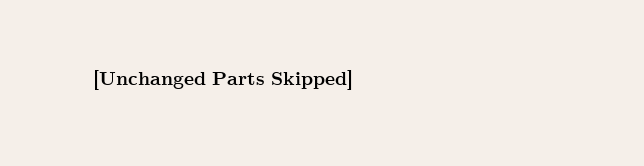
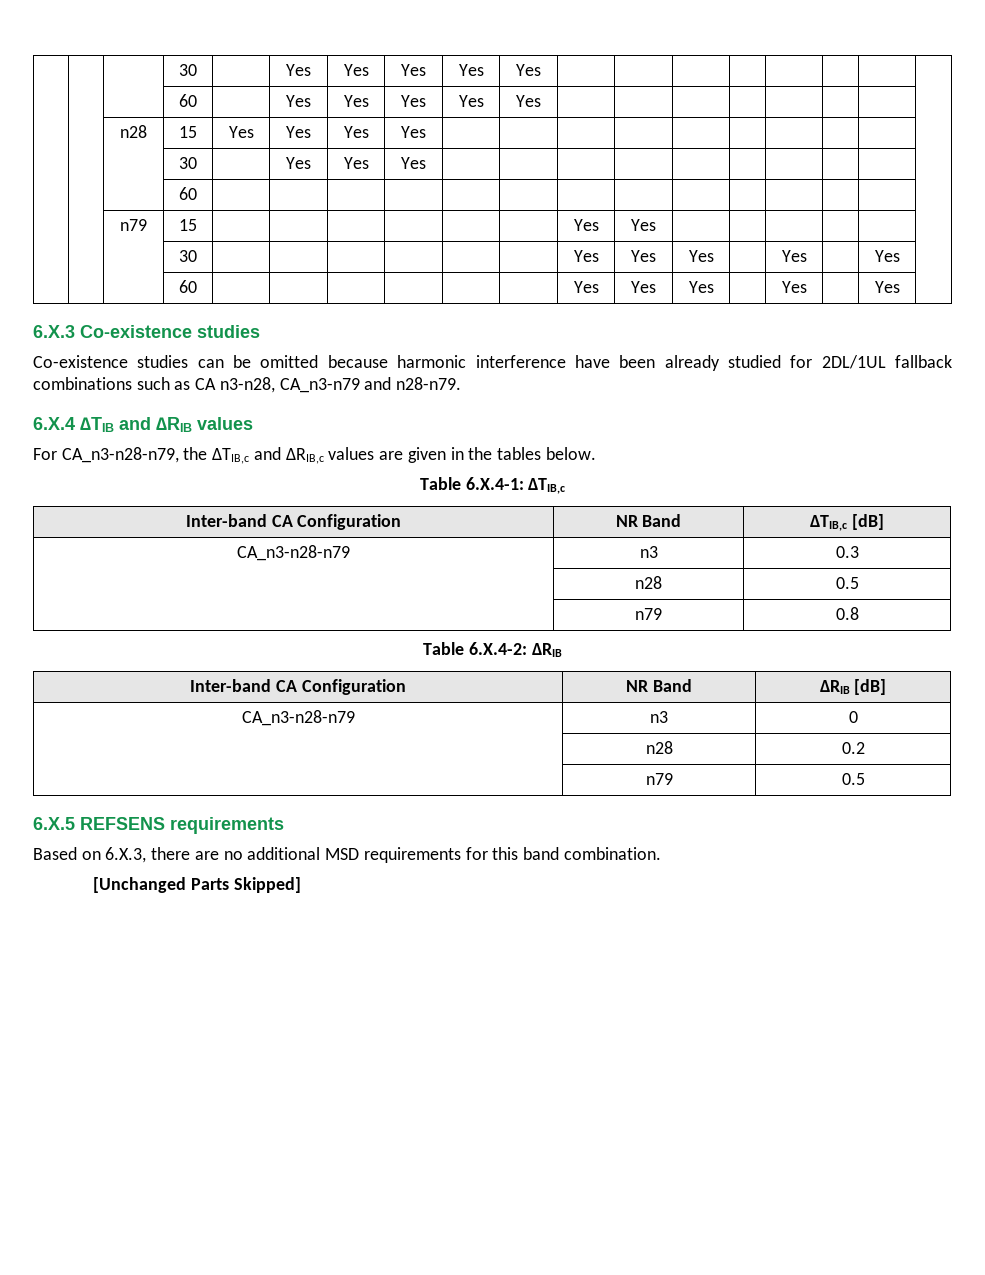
+ | | | 30 | | Yes | Yes | Yes | Yes | Yes | | | | | | | |
+ | | | 60 | | Yes | Yes | Yes | Yes | Yes | | | | | | | |
+ | | n28 | 15 | Yes | Yes | Yes | Yes | | | | | | | | | |
+ | | | 30 | | Yes | Yes | Yes | | | | | | | | | |
+ | | | 60 | | | | | | | | | | | | | |
+ | | n79 | 15 | | | | | | | Yes | Yes | | | | | |
+ | | | 30 | | | | | | | Yes | Yes | Yes | | Yes | | Yes |
+ | | | 60 | | | | | | | Yes | Yes | Yes | | Yes | | Yes |
+ 6.X.3 Co-existence studies
+ Co-existence studies can be omitted because harmonic interference have been already studied for 2DL/1UL fallback combinations such as CA n3-n28, CA_n3-n79 and n28-n79.
+ 6.X.4 ∆TIB and ∆RIB values
+ For CA_n3-n28-n79, the ΔTIB,c and ΔRIB,c values are given in the tables below.
+ Table 6.X.4-1: ΔTIB,c
+ Inter-band CA Configuration | NR Band | ΔTIB,c [dB]
+ CA_n3-n28-n79 | n3 | 0.3
+ | n28 | 0.5
+ | n79 | 0.8
+ Table 6.X.4-2: ΔRIB
+ Inter-band CA Configuration | NR Band | ΔRIB [dB]
+ CA_n3-n28-n79 | n3 | 0
+ | n28 | 0.2
+ | n79 | 0.5
+ 6.X.5 REFSENS requirements
+ Based on 6.X.3, there are no additional MSD requirements for this band combination.

